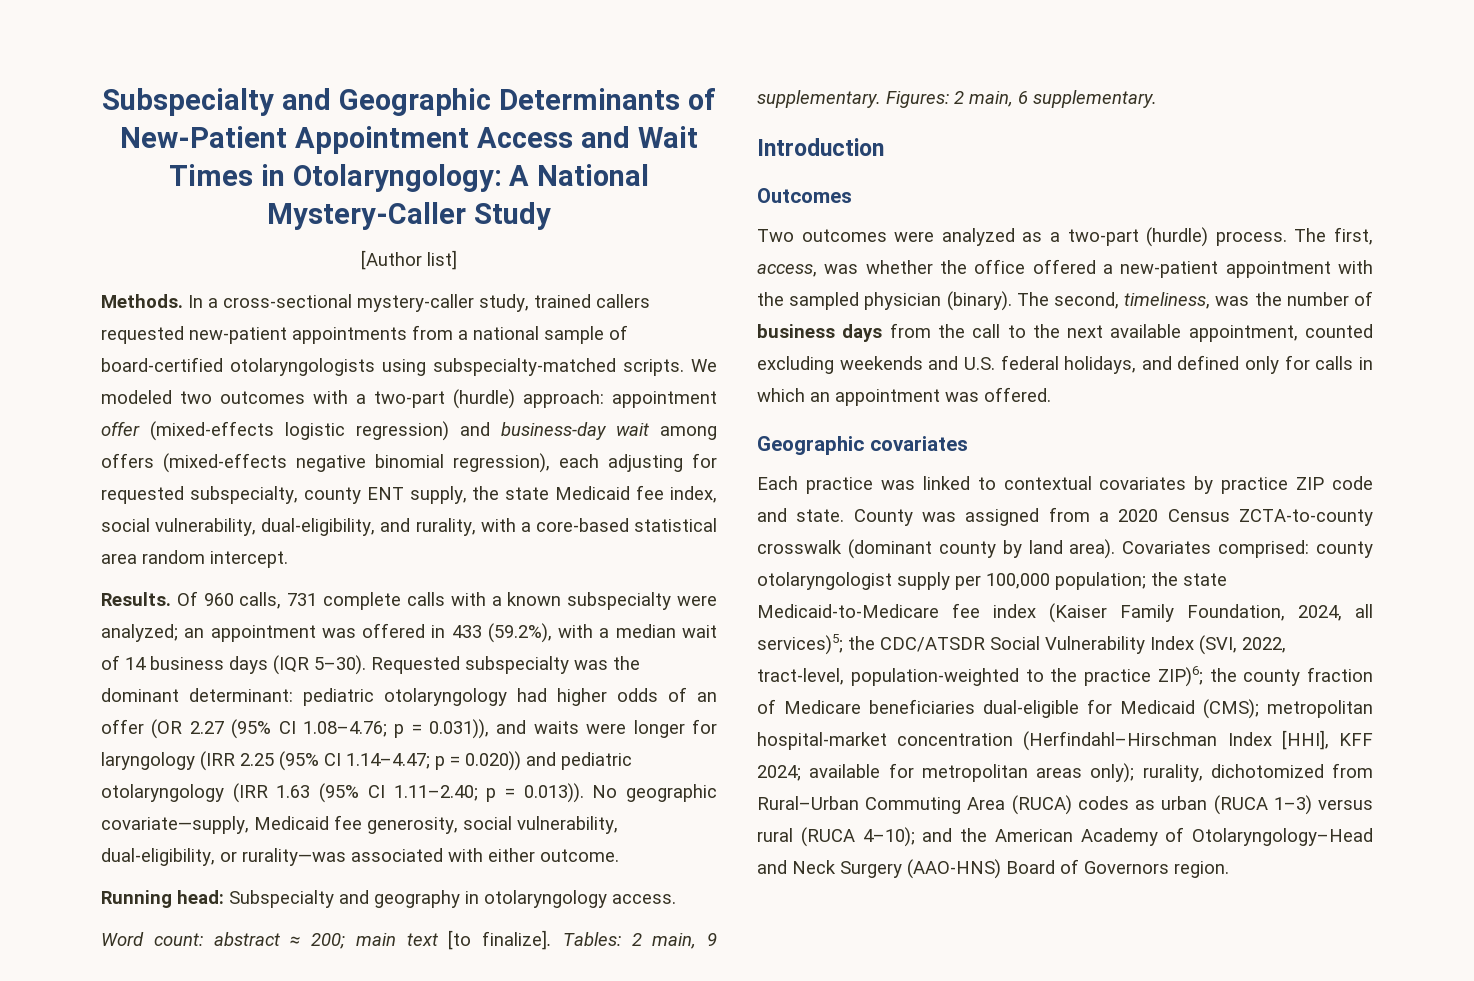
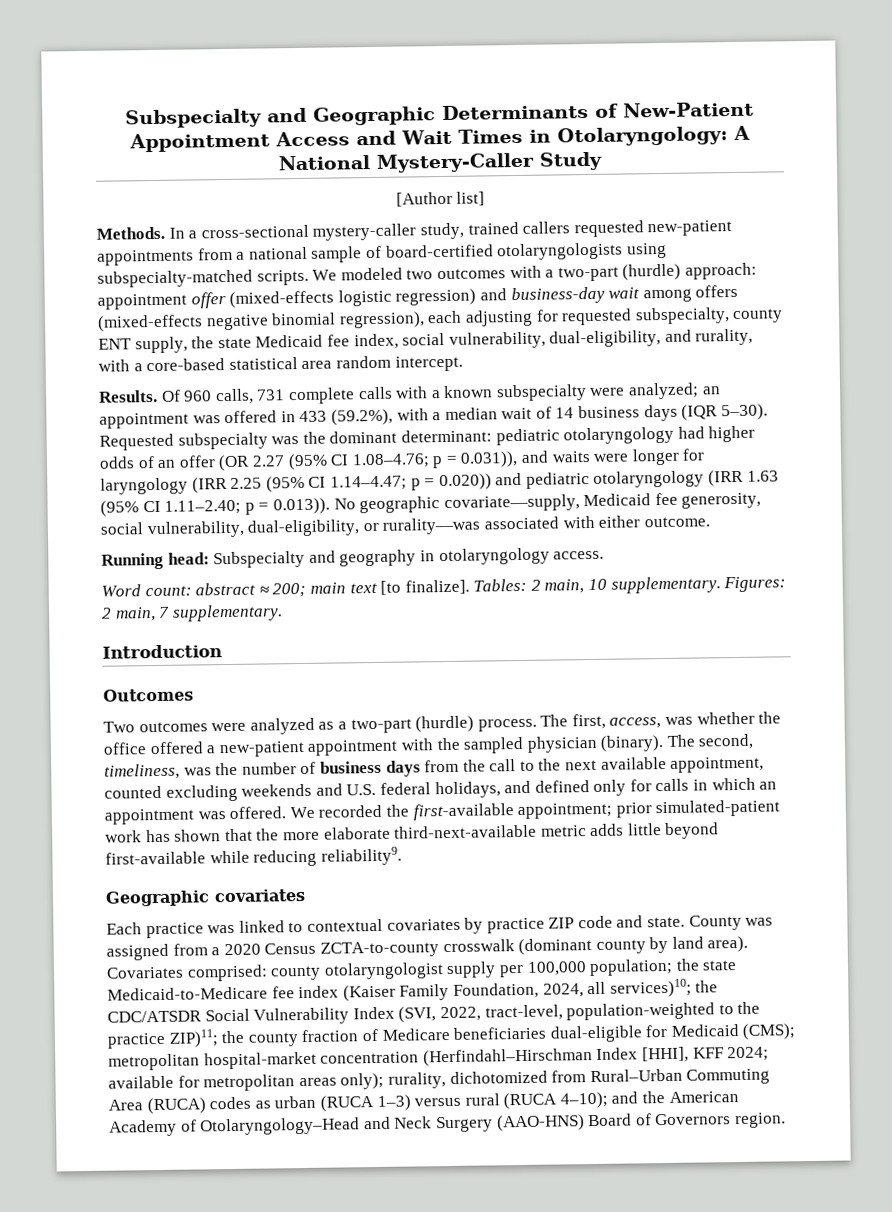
- Tables: 2 main, 9 supplementary.
+ Tables: 2 main, 10 supplementary.
- Figures: 2 main, 6 supplementary.
+ Figures: 2 main, 7 supplementary.
+ We recorded the first-available appointment; prior simulated-patient work has shown that the more elaborate third-next-available metric adds little beyond first-available while reducing reliability9.
- the state Medicaid-to-Medicare fee index (Kaiser Family Foundation, 2024, all services)5;
+ the state Medicaid-to-Medicare fee index (Kaiser Family Foundation, 2024, all services)10;
- the CDC/ATSDR Social Vulnerability Index (SVI, 2022, tract-level, population-weighted to the practice ZIP)6;
+ the CDC/ATSDR Social Vulnerability Index (SVI, 2022, tract-level, population-weighted to the practice ZIP)11;

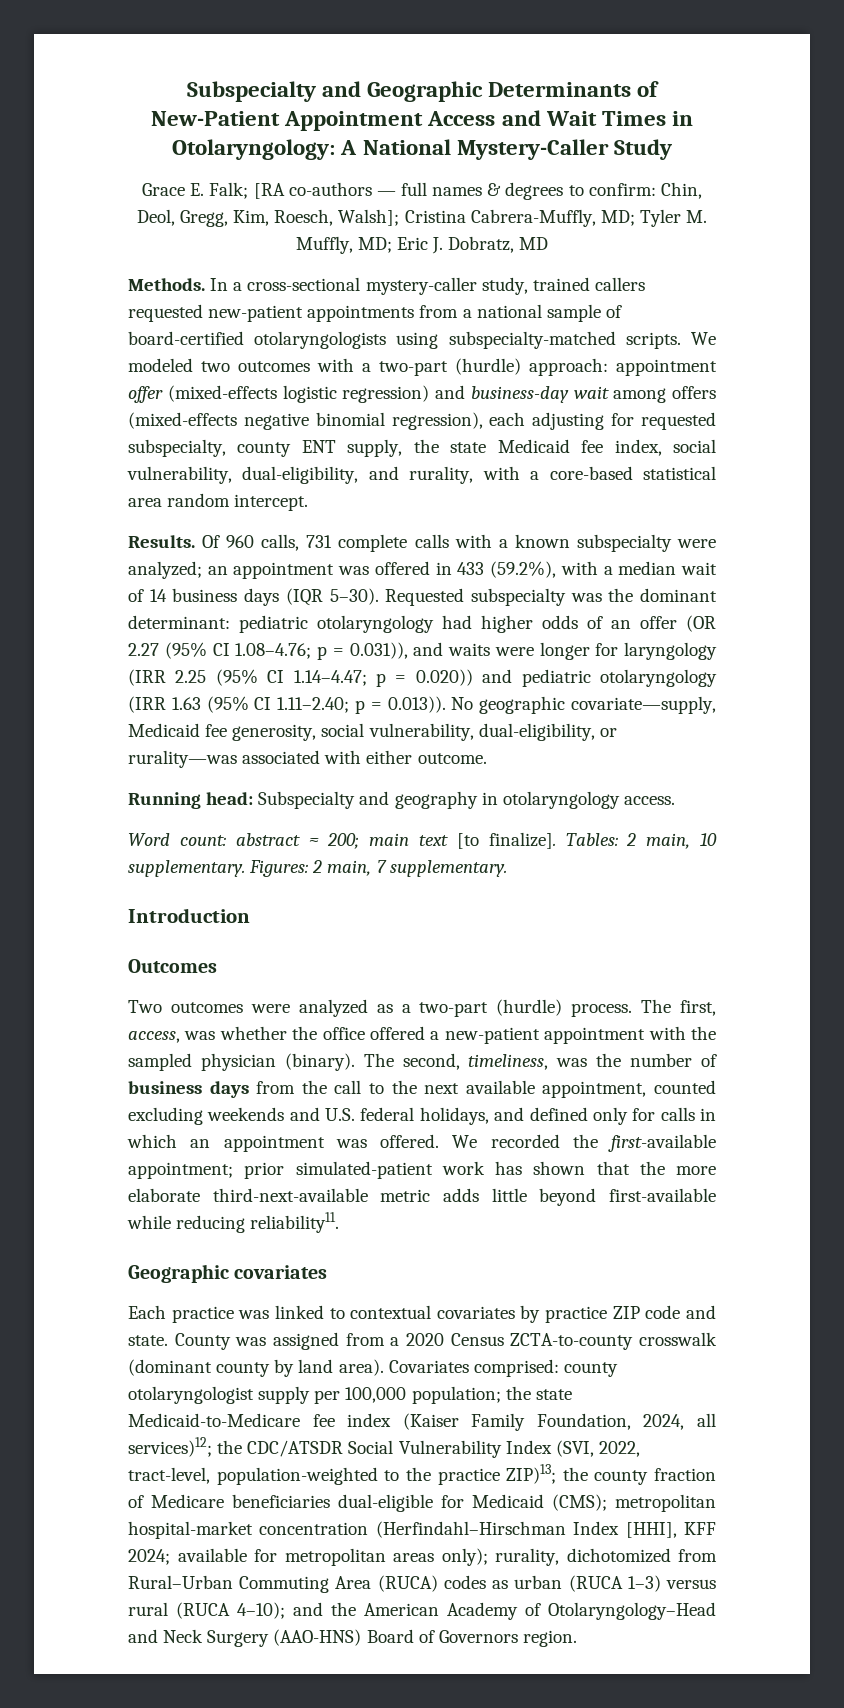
- [Author list]
+ Grace E. Falk; [RA co-authors — full names & degrees to confirm: Chin, Deol, Gregg, Kim, Roesch, Walsh]; Cristina Cabrera-Muffly, MD; Tyler M. Muffly, MD; Eric J. Dobratz, MD
- We recorded the first-available appointment; prior simulated-patient work has shown that the more elaborate third-next-available metric adds little beyond first-available while reducing reliability9.
+ We recorded the first-available appointment; prior simulated-patient work has shown that the more elaborate third-next-available metric adds little beyond first-available while reducing reliability11.
- the state Medicaid-to-Medicare fee index (Kaiser Family Foundation, 2024, all services)10;
+ the state Medicaid-to-Medicare fee index (Kaiser Family Foundation, 2024, all services)12;
- the CDC/ATSDR Social Vulnerability Index (SVI, 2022, tract-level, population-weighted to the practice ZIP)11;
+ the CDC/ATSDR Social Vulnerability Index (SVI, 2022, tract-level, population-weighted to the practice ZIP)13;

